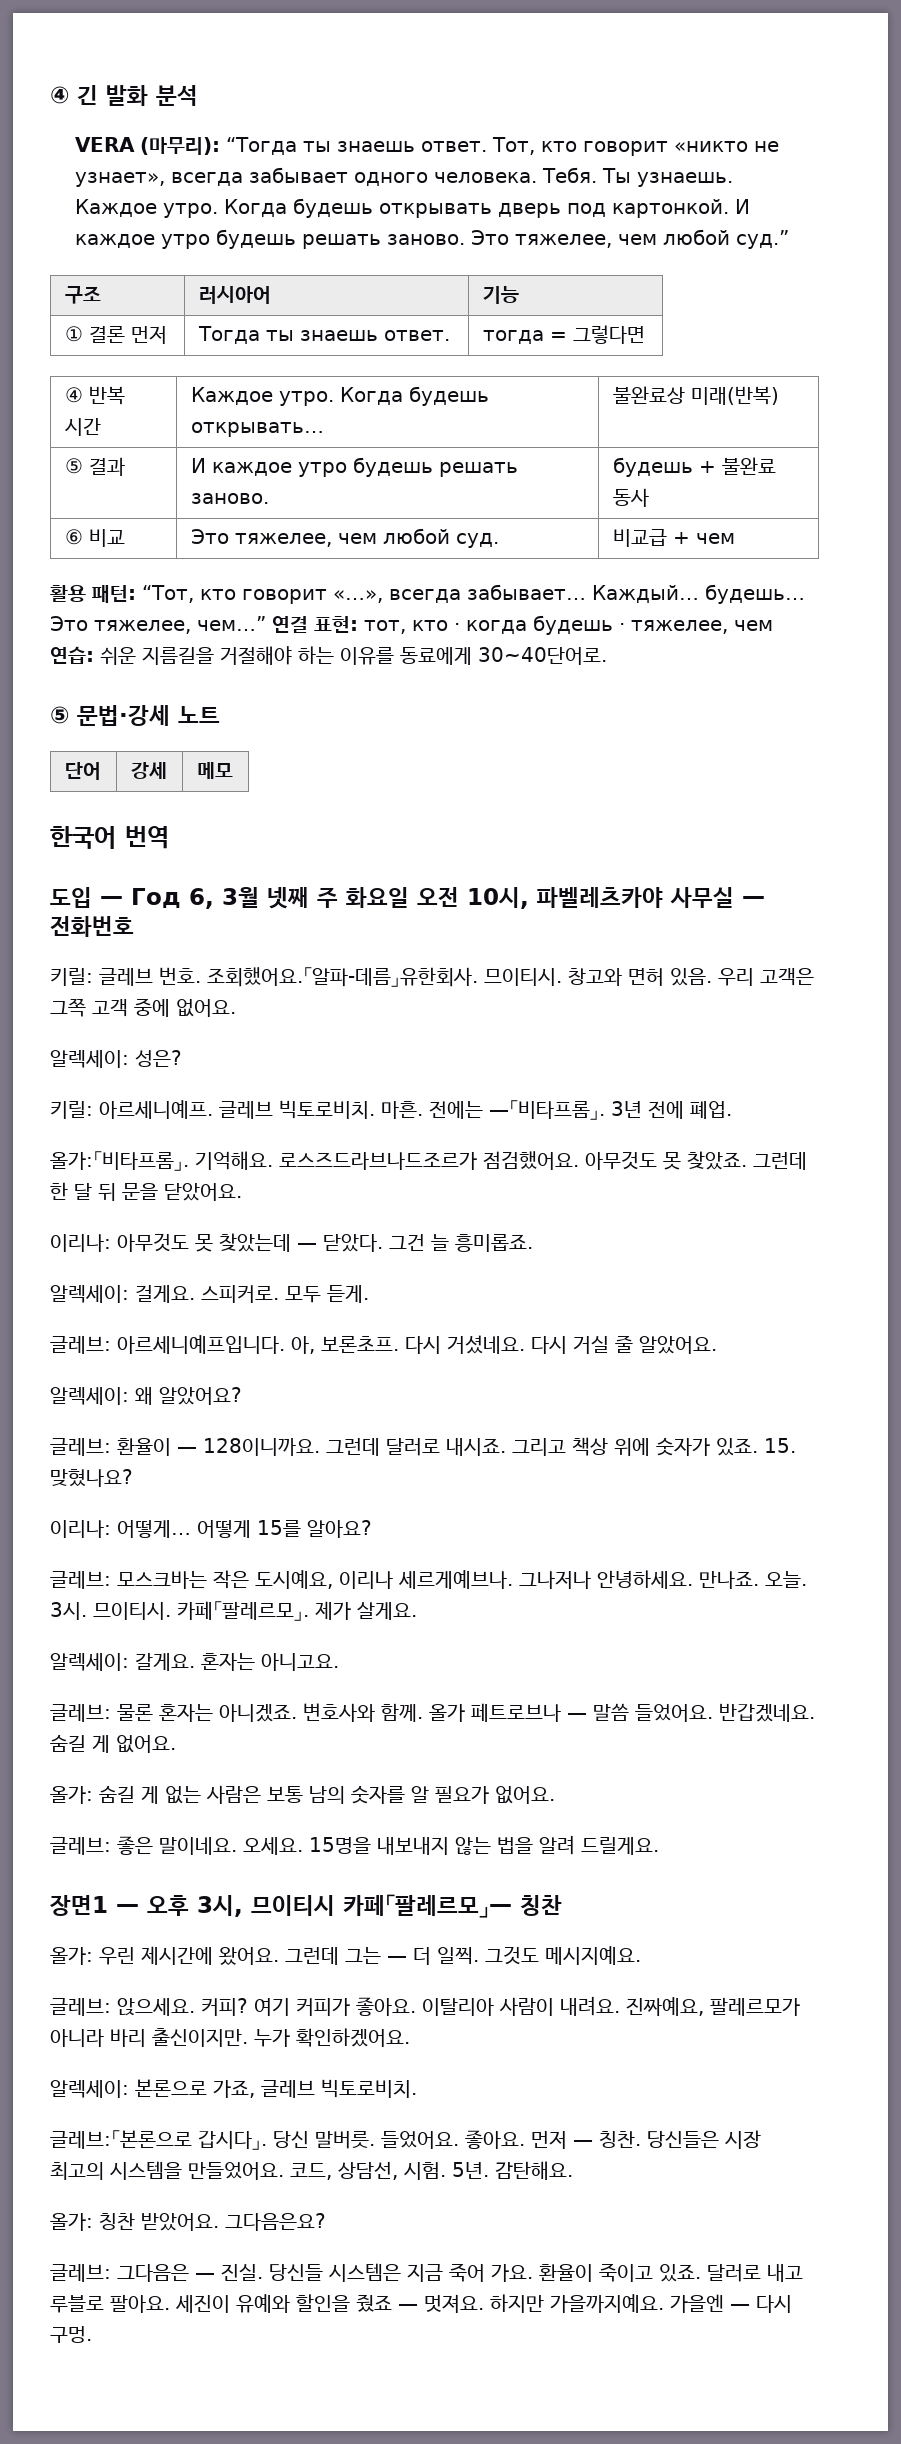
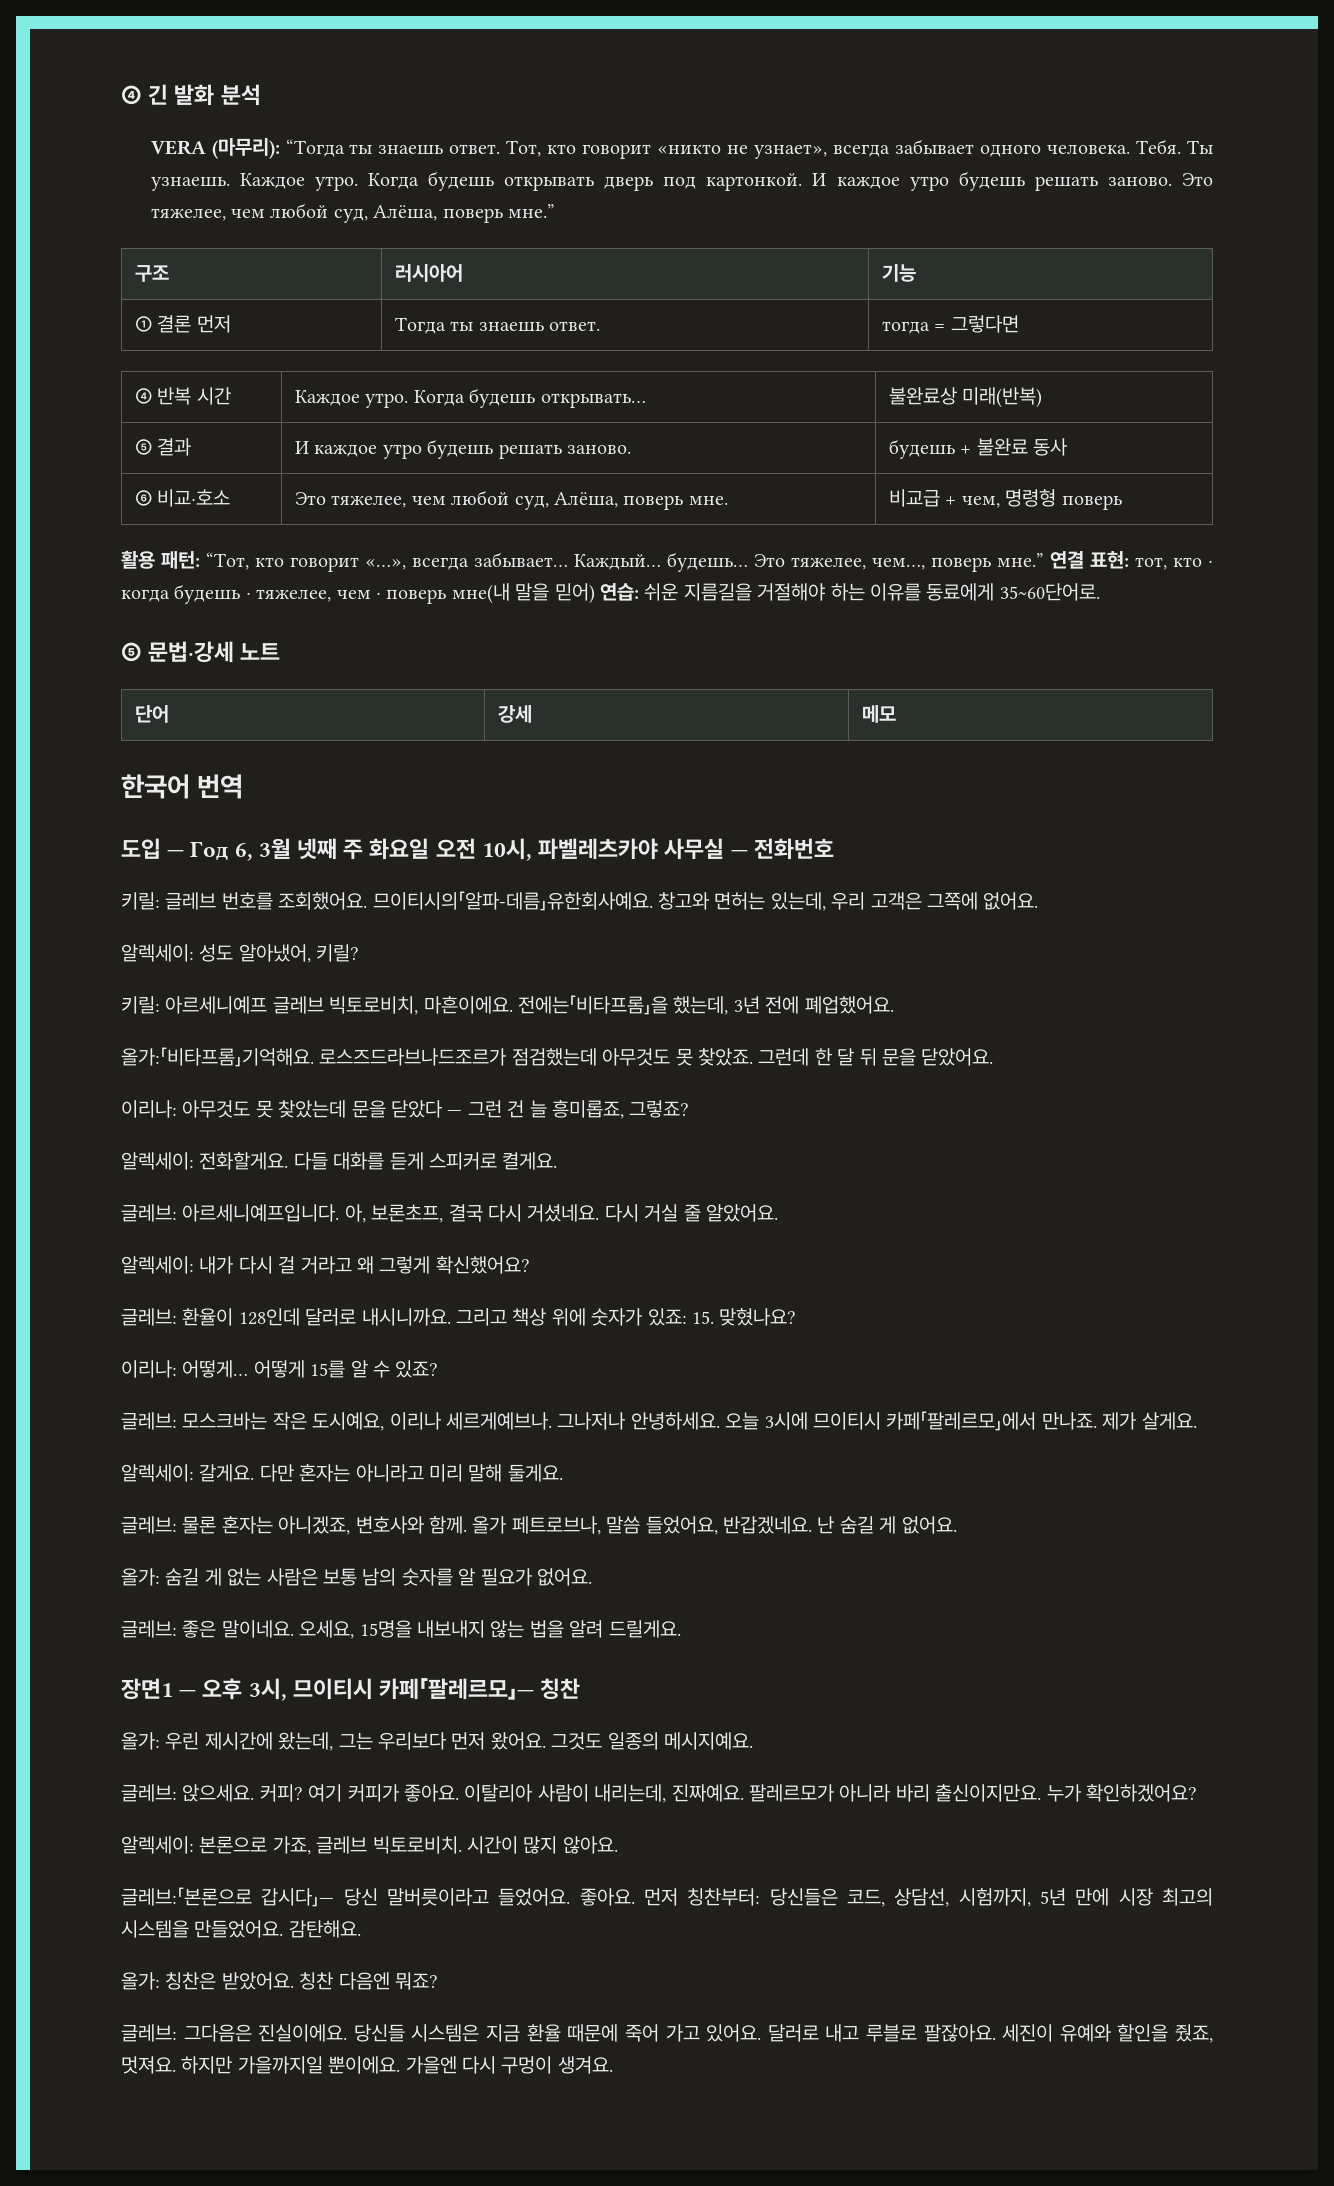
- Это тяжелее, чем любой суд.”
+ Это тяжелее, чем любой суд, Алёша, поверь мне.”
- ⑥ 비교 | Это тяжелее, чем любой суд. | 비교급 + чем
+ ⑥ 비교·호소 | Это тяжелее, чем любой суд, Алёша, поверь мне. | 비교급 + чем, 명령형 поверь
- Это тяжелее, чем…”
+ Это тяжелее, чем…, поверь мне.”
- 연결 표현: тот, кто · когда будешь · тяжелее, чем 연습: 쉬운 지름길을 거절해야 하는 이유를 동료에게 30~40단어로.
+ 연결 표현: тот, кто · когда будешь · тяжелее, чем · поверь мне(내 말을 믿어) 연습: 쉬운 지름길을 거절해야 하는 이유를 동료에게 35~60단어로.
- 키릴: 글레브 번호. 조회했어요.「알파-데름」유한회사. 므이티시. 창고와 면허 있음. 우리 고객은 그쪽 고객 중에 없어요.
- 알렉세이: 성은?
- 키릴: 아르세니예프. 글레브 빅토로비치. 마흔. 전에는 —「비타프롬」. 3년 전에 폐업.
+ 키릴: 글레브 번호를 조회했어요. 므이티시의「알파-데름」유한회사예요. 창고와 면허는 있는데, 우리 고객은 그쪽에 없어요.
+ 알렉세이: 성도 알아냈어, 키릴?
+ 키릴: 아르세니예프 글레브 빅토로비치, 마흔이에요. 전에는「비타프롬」을 했는데, 3년 전에 폐업했어요.
- 올가:「비타프롬」. 기억해요.
+ 올가:「비타프롬」기억해요.
- 로스즈드라브나드조르가 점검했어요. 아무것도 못 찾았죠.
+ 로스즈드라브나드조르가 점검했는데 아무것도 못 찾았죠.
- 이리나: 아무것도 못 찾았는데 — 닫았다. 그건 늘 흥미롭죠.
- 알렉세이: 걸게요. 스피커로. 모두 듣게.
+ 이리나: 아무것도 못 찾았는데 문을 닫았다 — 그런 건 늘 흥미롭죠, 그렇죠?
+ 알렉세이: 전화할게요. 다들 대화를 듣게 스피커로 켤게요.
- 아, 보론초프. 다시 거셨네요.
+ 아, 보론초프, 결국 다시 거셨네요.
- 알렉세이: 왜 알았어요?
- 글레브: 환율이 — 128이니까요. 그런데 달러로 내시죠.
+ 알렉세이: 내가 다시 걸 거라고 왜 그렇게 확신했어요?
+ 글레브: 환율이 128인데 달러로 내시니까요.
- 그리고 책상 위에 숫자가 있죠. 15. 맞혔나요?
+ 그리고 책상 위에 숫자가 있죠: 15. 맞혔나요?
- 어떻게 15를 알아요?
+ 어떻게 15를 알 수 있죠?
- 만나죠. 오늘. 3시. 므이티시. 카페「팔레르모」.
+ 오늘 3시에 므이티시 카페「팔레르모」에서 만나죠.
- 혼자는 아니고요.
+ 다만 혼자는 아니라고 미리 말해 둘게요.
- 글레브: 물론 혼자는 아니겠죠. 변호사와 함께.
+ 글레브: 물론 혼자는 아니겠죠, 변호사와 함께.
- 올가 페트로브나 — 말씀 들었어요. 반갑겠네요. 숨길 게 없어요.
+ 올가 페트로브나, 말씀 들었어요, 반갑겠네요. 난 숨길 게 없어요.
- 오세요. 15명을 내보내지 않는 법을 알려 드릴게요.
+ 오세요, 15명을 내보내지 않는 법을 알려 드릴게요.
- 올가: 우린 제시간에 왔어요. 그런데 그는 — 더 일찍. 그것도 메시지예요.
+ 올가: 우린 제시간에 왔는데, 그는 우리보다 먼저 왔어요. 그것도 일종의 메시지예요.
- 이탈리아 사람이 내려요. 진짜예요, 팔레르모가 아니라 바리 출신이지만. 누가 확인하겠어요.
+ 이탈리아 사람이 내리는데, 진짜예요. 팔레르모가 아니라 바리 출신이지만요. 누가 확인하겠어요?
+ 시간이 많지 않아요.
- 글레브:「본론으로 갑시다」. 당신 말버릇. 들었어요. 좋아요. 먼저 — 칭찬. 당신들은 시장 최고의 시스템을 만들었어요. 코드, 상담선, 시험. 5년. 감탄해요.
- 올가: 칭찬 받았어요. 그다음은요?
+ 글레브:「본론으로 갑시다」— 당신 말버릇이라고 들었어요. 좋아요. 먼저 칭찬부터: 당신들은 코드, 상담선, 시험까지, 5년 만에 시장 최고의 시스템을 만들었어요. 감탄해요.
+ 올가: 칭찬은 받았어요. 칭찬 다음엔 뭐죠?
- 글레브: 그다음은 — 진실.
+ 글레브: 그다음은 진실이에요.
- 당신들 시스템은 지금 죽어 가요. 환율이 죽이고 있죠.
+ 당신들 시스템은 지금 환율 때문에 죽어 가고 있어요.
- 달러로 내고 루블로 팔아요.
+ 달러로 내고 루블로 팔잖아요.
- 세진이 유예와 할인을 줬죠 — 멋져요. 하지만 가을까지예요. 가을엔 — 다시 구멍.
+ 세진이 유예와 할인을 줬죠, 멋져요. 하지만 가을까지일 뿐이에요. 가을엔 다시 구멍이 생겨요.

